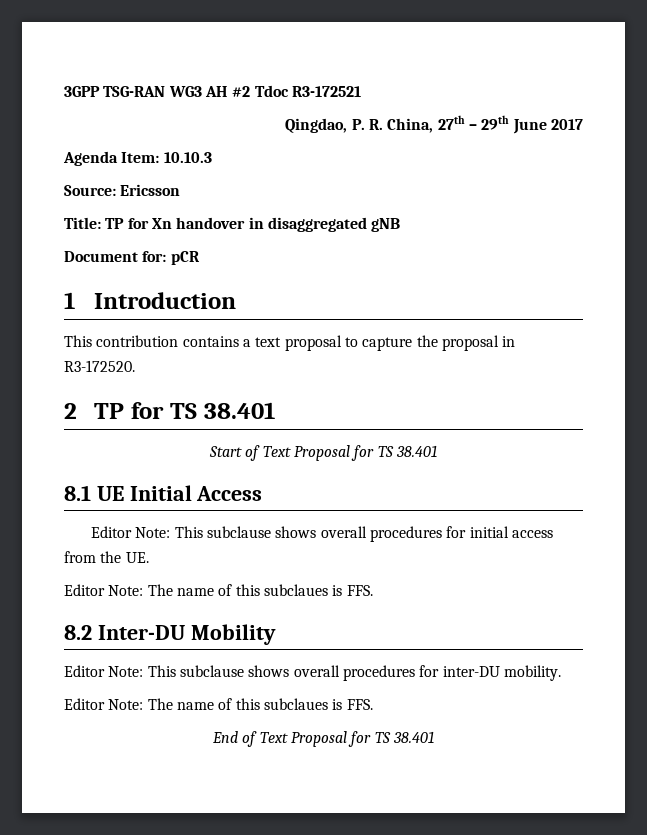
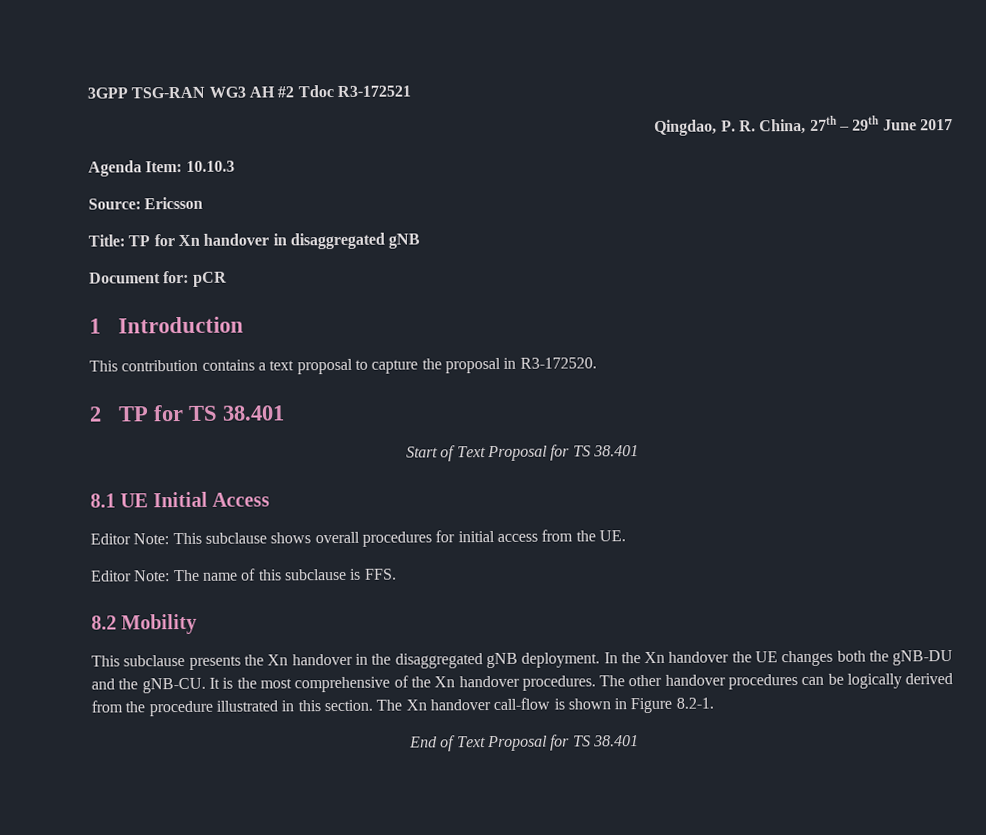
  Editor Note: This subclause shows overall procedures for initial access from the UE.
- Editor Note: The name of this subclaues is FFS.
+ Editor Note: The name of this subclause is FFS.
- 8.2 Inter-DU Mobility
+ 8.2 Mobility
- Editor Note: This subclause shows overall procedures for inter-DU mobility.
- Editor Note: The name of this subclaues is FFS.
+ This subclause presents the Xn handover in the disaggregated gNB deployment. In the Xn handover the UE changes both the gNB-DU and the gNB-CU. It is the most comprehensive of the Xn handover procedures. The other handover procedures can be logically derived from the procedure illustrated in this section. The Xn handover call-flow is shown in Figure 8.2-1.

